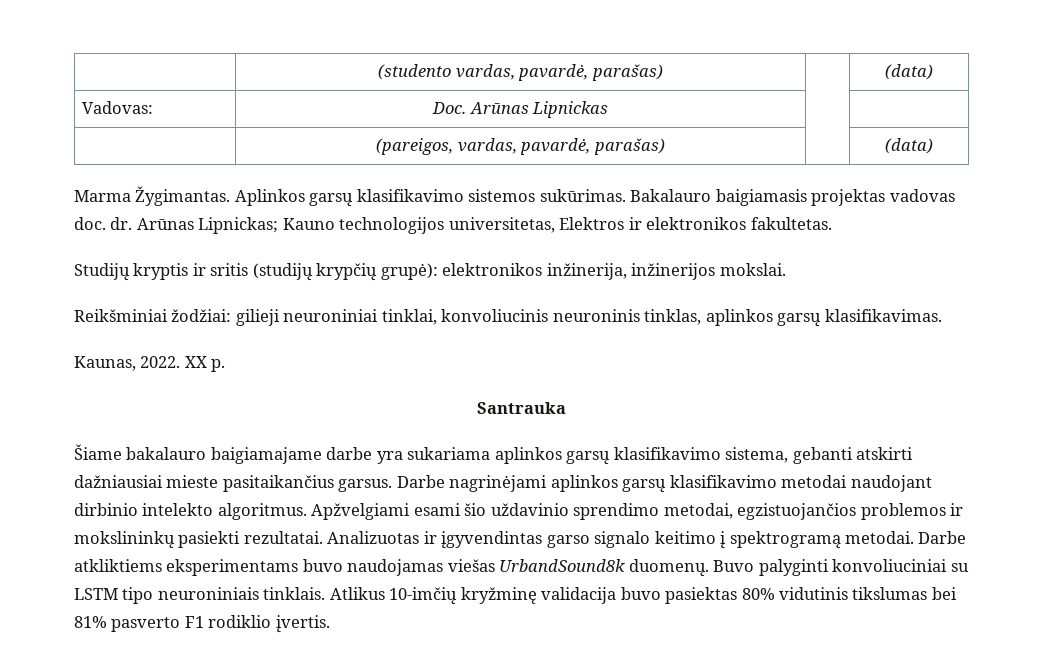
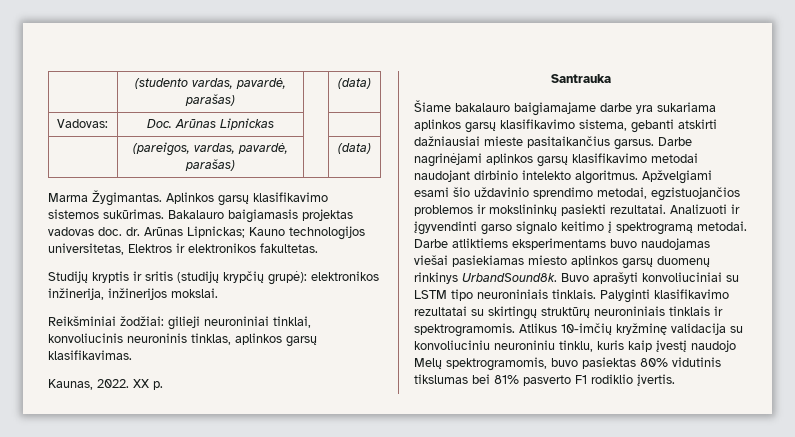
- Analizuotas ir įgyvendintas garso signalo keitimo į spektrogramą metodai.
+ Analizuoti ir įgyvendinti garso signalo keitimo į spektrogramą metodai.
- Darbe atkliktiems eksperimentams buvo naudojamas viešas UrbandSound8k duomenų. Buvo palyginti konvoliuciniai su LSTM tipo neuroniniais tinklais.
+ Darbe atliktiems eksperimentams buvo naudojamas viešai pasiekiamas miesto aplinkos garsų duomenų rinkinys UrbandSound8k. Buvo aprašyti konvoliuciniai su LSTM tipo neuroniniais tinklais.
- Atlikus 10-imčių kryžminę validacija buvo pasiektas 80% vidutinis tikslumas bei 81% pasverto F1 rodiklio įvertis.
+ Palyginti klasifikavimo rezultatai su skirtingų struktūrų neuroniniais tinklais ir spektrogramomis. Atlikus 10-imčių kryžminę validacija su konvoliuciniu neuroniniu tinklu, kuris kaip įvestį naudojo Melų spektrogramomis, buvo pasiektas 80% vidutinis tikslumas bei 81% pasverto F1 rodiklio įvertis.

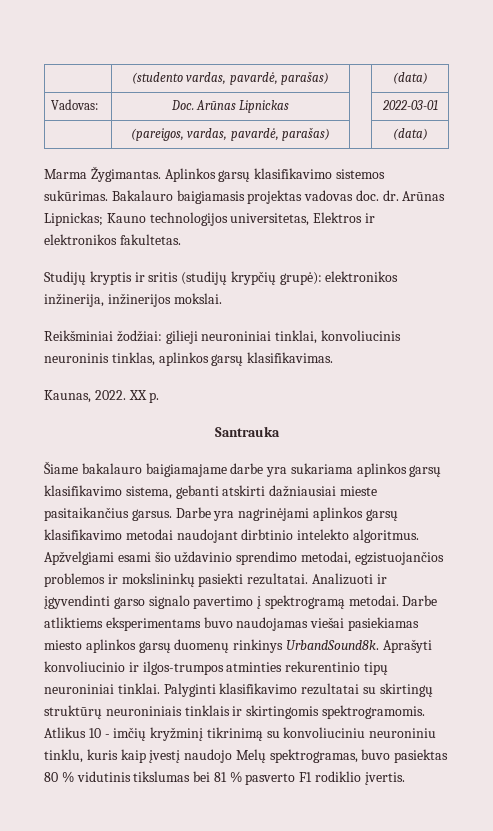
- Vadovas: | Doc. Arūnas Lipnickas | |
+ Vadovas: | Doc. Arūnas Lipnickas | | 2022-03-01
- Darbe nagrinėjami aplinkos garsų klasifikavimo metodai naudojant dirbinio intelekto algoritmus.
+ Darbe yra nagrinėjami aplinkos garsų klasifikavimo metodai naudojant dirbtinio intelekto algoritmus.
- Analizuoti ir įgyvendinti garso signalo keitimo į spektrogramą metodai.
+ Analizuoti ir įgyvendinti garso signalo pavertimo į spektrogramą metodai.
- Buvo aprašyti konvoliuciniai su LSTM tipo neuroniniais tinklais.
+ Aprašyti konvoliucinio ir ilgos-trumpos atminties rekurentinio tipų neuroniniai tinklai.
- Palyginti klasifikavimo rezultatai su skirtingų struktūrų neuroniniais tinklais ir spektrogramomis.
+ Palyginti klasifikavimo rezultatai su skirtingų struktūrų neuroniniais tinklais ir skirtingomis spektrogramomis.
- Atlikus 10-imčių kryžminę validacija su konvoliuciniu neuroniniu tinklu, kuris kaip įvestį naudojo Melų spektrogramomis, buvo pasiektas 80% vidutinis tikslumas bei 81% pasverto F1 rodiklio įvertis.
+ Atlikus 10 - imčių kryžminį tikrinimą su konvoliuciniu neuroniniu tinklu, kuris kaip įvestį naudojo Melų spektrogramas, buvo pasiektas 80 % vidutinis tikslumas bei 81 % pasverto F1 rodiklio įvertis.

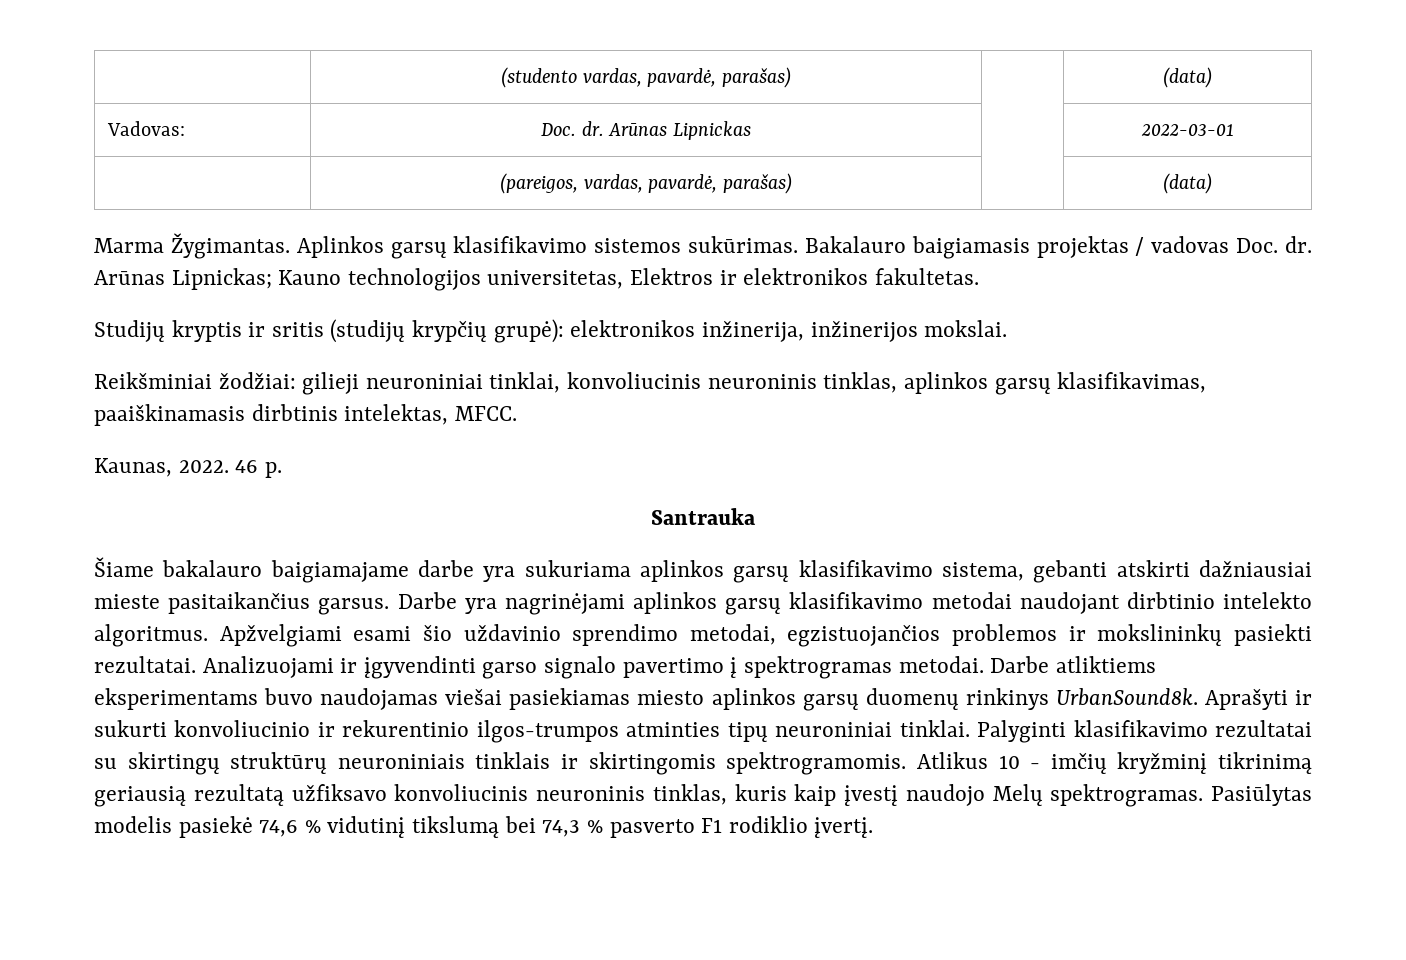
- Vadovas: | Doc. Arūnas Lipnickas | | 2022-03-01
+ Vadovas: | Doc. dr. Arūnas Lipnickas | | 2022-03-01
- Bakalauro baigiamasis projektas vadovas doc. dr.
+ Bakalauro baigiamasis projektas / vadovas Doc. dr.
- Reikšminiai žodžiai: gilieji neuroniniai tinklai, konvoliucinis neuroninis tinklas, aplinkos garsų klasifikavimas.
+ Reikšminiai žodžiai: gilieji neuroniniai tinklai, konvoliucinis neuroninis tinklas, aplinkos garsų klasifikavimas, paaiškinamasis dirbtinis intelektas, MFCC.
- XX p.
+ 46 p.
- Šiame bakalauro baigiamajame darbe yra sukariama aplinkos garsų klasifikavimo sistema, gebanti atskirti dažniausiai mieste pasitaikančius garsus.
+ Šiame bakalauro baigiamajame darbe yra sukuriama aplinkos garsų klasifikavimo sistema, gebanti atskirti dažniausiai mieste pasitaikančius garsus.
- Analizuoti ir įgyvendinti garso signalo pavertimo į spektrogramą metodai.
+ Analizuojami ir įgyvendinti garso signalo pavertimo į spektrogramas metodai.
- Darbe atliktiems eksperimentams buvo naudojamas viešai pasiekiamas miesto aplinkos garsų duomenų rinkinys UrbandSound8k. Aprašyti konvoliucinio ir ilgos-trumpos atminties rekurentinio tipų neuroniniai tinklai.
+ Darbe atliktiems eksperimentams buvo naudojamas viešai pasiekiamas miesto aplinkos garsų duomenų rinkinys UrbanSound8k. Aprašyti ir sukurti konvoliucinio ir rekurentinio ilgos-trumpos atminties tipų neuroniniai tinklai.
- Atlikus 10 - imčių kryžminį tikrinimą su konvoliuciniu neuroniniu tinklu, kuris kaip įvestį naudojo Melų spektrogramas, buvo pasiektas 80 % vidutinis tikslumas bei 81 % pasverto F1 rodiklio įvertis.
+ Atlikus 10 - imčių kryžminį tikrinimą geriausią rezultatą užfiksavo konvoliucinis neuroninis tinklas, kuris kaip įvestį naudojo Melų spektrogramas. Pasiūlytas modelis pasiekė 74,6 % vidutinį tikslumą bei 74,3 % pasverto F1 rodiklio įvertį.

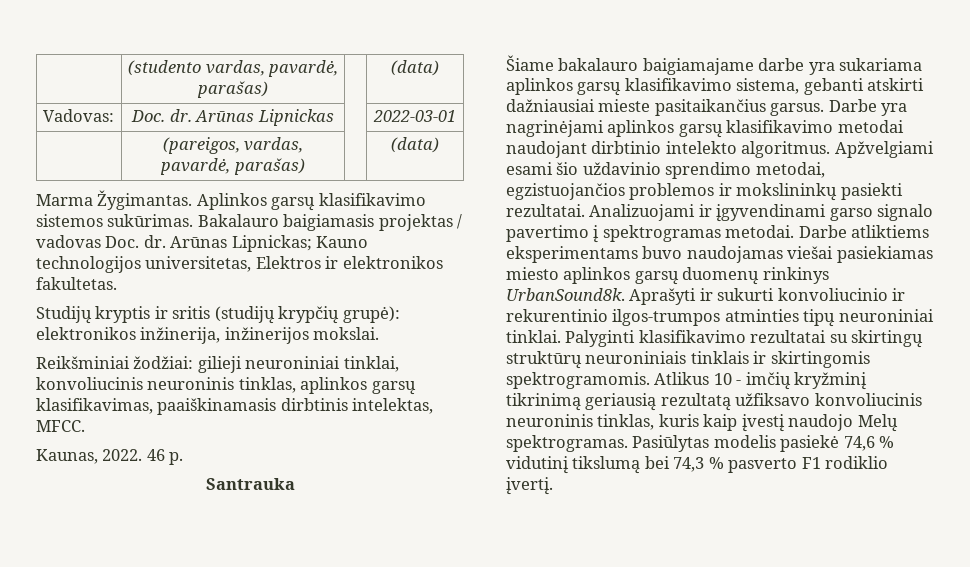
- Šiame bakalauro baigiamajame darbe yra sukuriama aplinkos garsų klasifikavimo sistema, gebanti atskirti dažniausiai mieste pasitaikančius garsus.
+ Šiame bakalauro baigiamajame darbe yra sukariama aplinkos garsų klasifikavimo sistema, gebanti atskirti dažniausiai mieste pasitaikančius garsus.
- Analizuojami ir įgyvendinti garso signalo pavertimo į spektrogramas metodai.
+ Analizuojami ir įgyvendinami garso signalo pavertimo į spektrogramas metodai.

